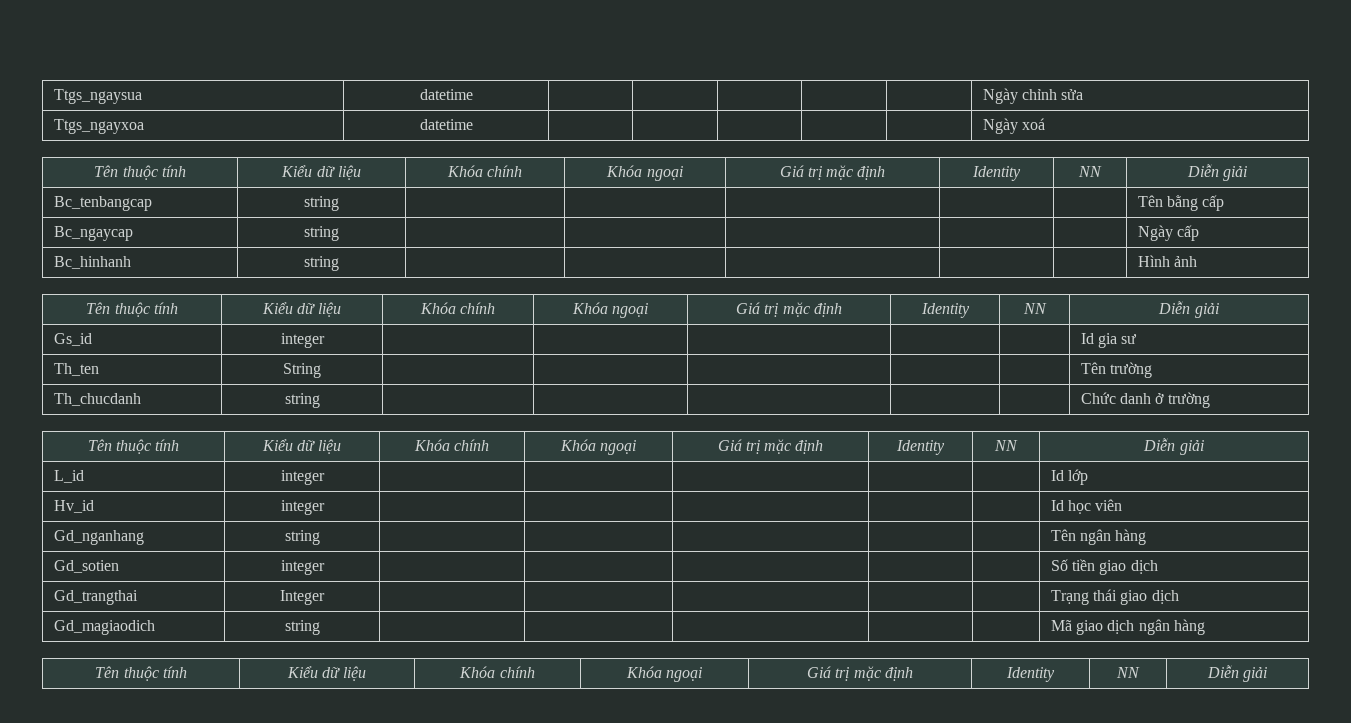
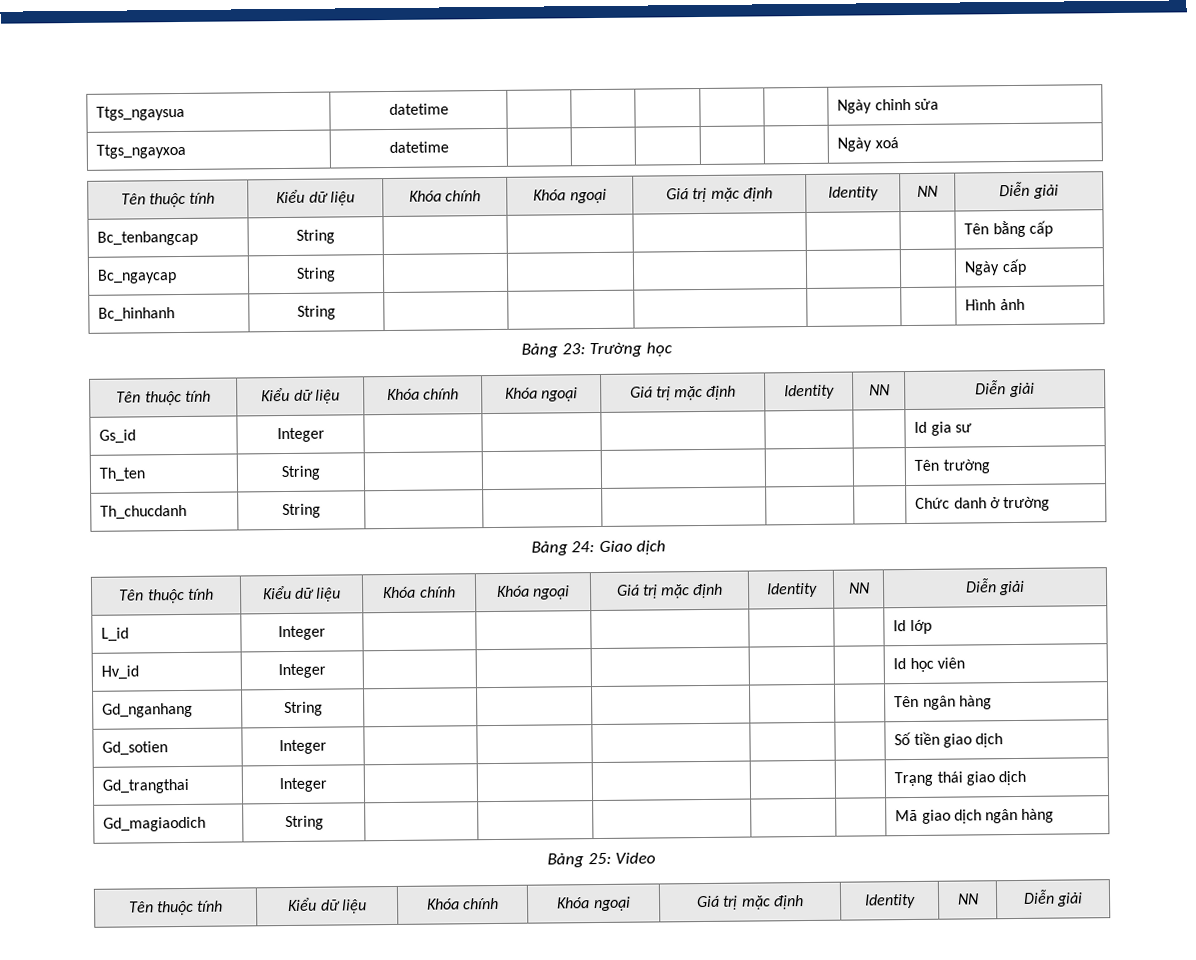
- Bc_tenbangcap | string | | | | | | Tên bằng cấp
+ Bc_tenbangcap | String | | | | | | Tên bằng cấp
- Bc_ngaycap | string | | | | | | Ngày cấp
+ Bc_ngaycap | String | | | | | | Ngày cấp
- Bc_hinhanh | string | | | | | | Hình ảnh
+ Bc_hinhanh | String | | | | | | Hình ảnh
+ Bảng 23: Trường học
- Gs_id | integer | | | | | | Id gia sư
+ Gs_id | Integer | | | | | | Id gia sư
- Th_chucdanh | string | | | | | | Chức danh ở trường
+ Th_chucdanh | String | | | | | | Chức danh ở trường
+ Bảng 24: Giao dịch
- L_id | integer | | | | | | Id lớp
+ L_id | Integer | | | | | | Id lớp
- Hv_id | integer | | | | | | Id học viên
+ Hv_id | Integer | | | | | | Id học viên
- Gd_nganhang | string | | | | | | Tên ngân hàng
+ Gd_nganhang | String | | | | | | Tên ngân hàng
- Gd_sotien | integer | | | | | | Số tiền giao dịch
+ Gd_sotien | Integer | | | | | | Số tiền giao dịch
- Gd_magiaodich | string | | | | | | Mã giao dịch ngân hàng
+ Gd_magiaodich | String | | | | | | Mã giao dịch ngân hàng
+ Bảng 25: Video

